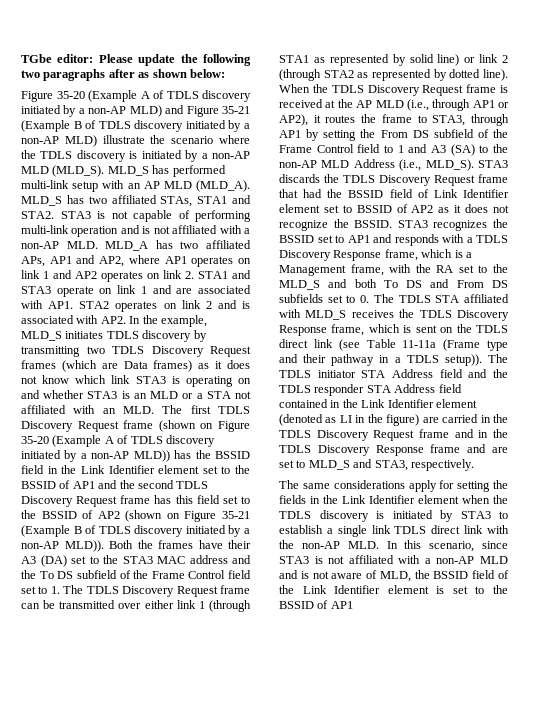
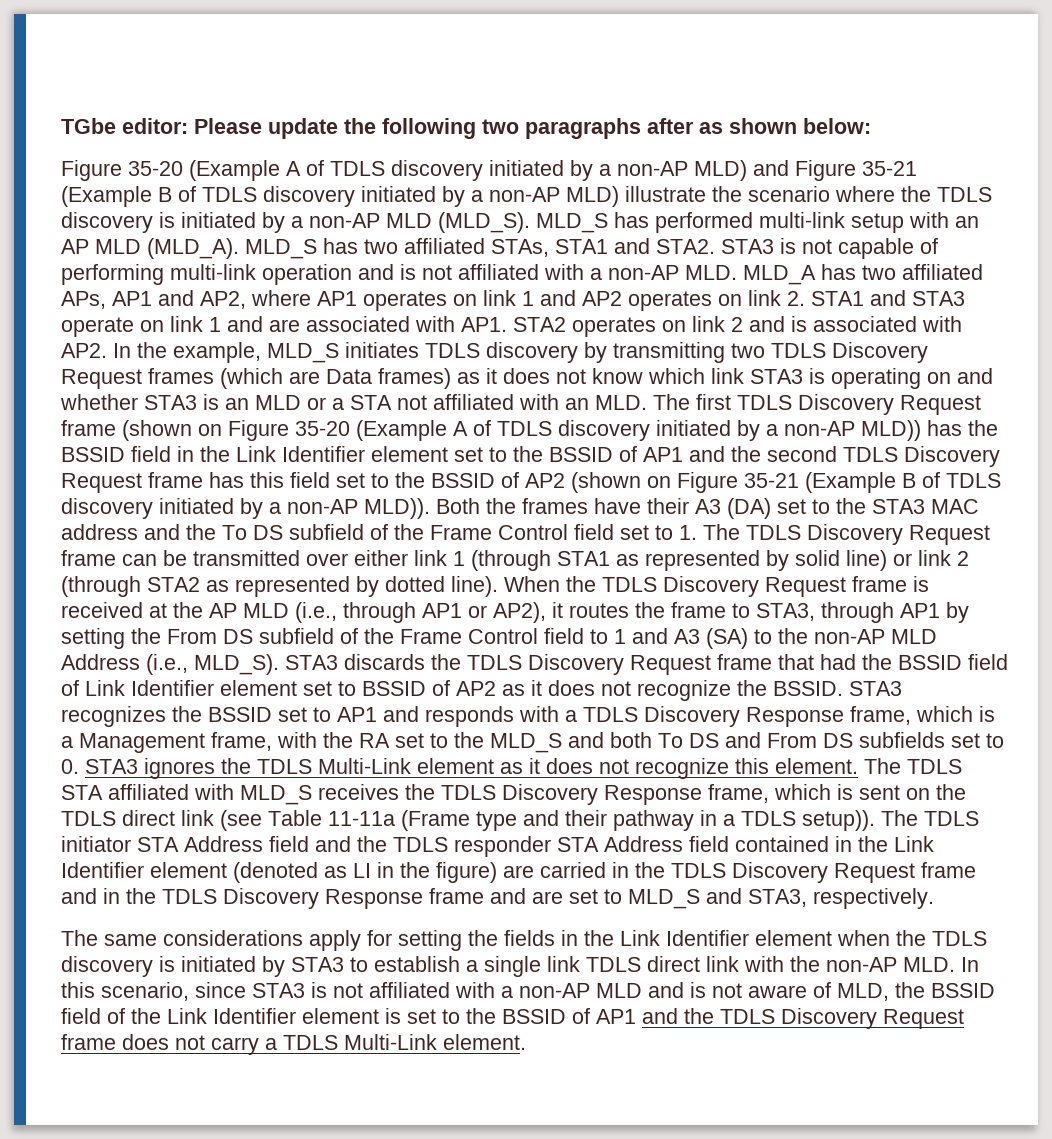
- STA3 recognizes the BSSID set to AP1 and responds with a TDLS Discovery Response frame, which is a Management frame, with the RA set to the MLD_S and both To DS and From DS subfields set to 0. The TDLS STA affiliated with MLD_S receives the TDLS Discovery Response frame, which is sent on the TDLS direct link (see Table 11-11a (Frame type and their pathway in a TDLS setup)).
+ STA3 recognizes the BSSID set to AP1 and responds with a TDLS Discovery Response frame, which is a Management frame, with the RA set to the MLD_S and both To DS and From DS subfields set to 0. STA3 ignores the TDLS Multi-Link element as it does not recognize this element. The TDLS STA affiliated with MLD_S receives the TDLS Discovery Response frame, which is sent on the TDLS direct link (see Table 11-11a (Frame type and their pathway in a TDLS setup)).
- The same considerations apply for setting the fields in the Link Identifier element when the TDLS discovery is initiated by STA3 to establish a single link TDLS direct link with the non-AP MLD. In this scenario, since STA3 is not affiliated with a non-AP MLD and is not aware of MLD, the BSSID field of the Link Identifier element is set to the BSSID of AP1
+ The same considerations apply for setting the fields in the Link Identifier element when the TDLS discovery is initiated by STA3 to establish a single link TDLS direct link with the non-AP MLD. In this scenario, since STA3 is not affiliated with a non-AP MLD and is not aware of MLD, the BSSID field of the Link Identifier element is set to the BSSID of AP1 and the TDLS Discovery Request frame does not carry a TDLS Multi-Link element.

